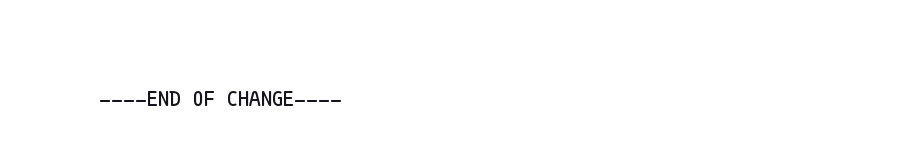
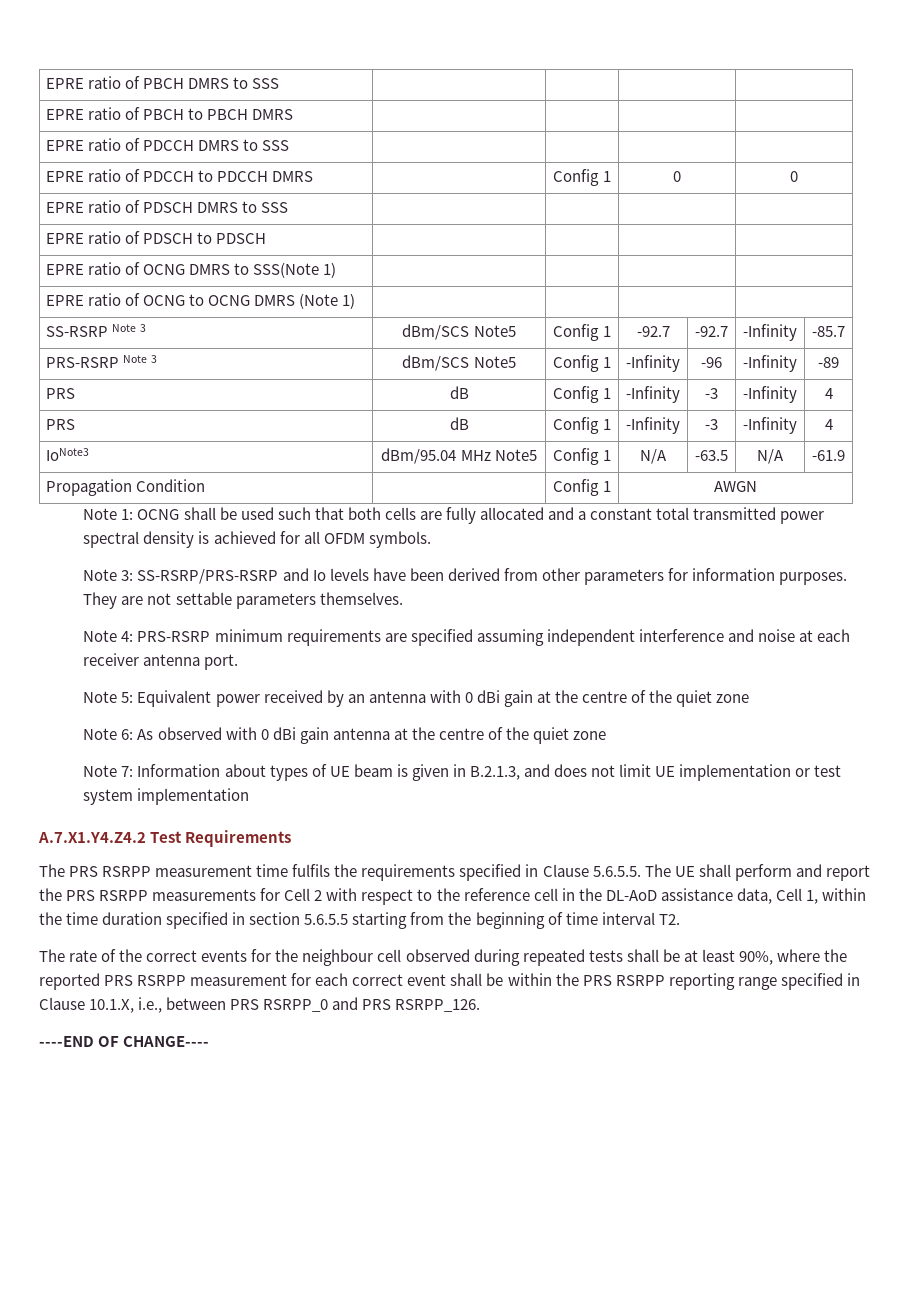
+ EPRE ratio of PBCH DMRS to SSS | | | |
+ EPRE ratio of PBCH to PBCH DMRS | | | |
+ EPRE ratio of PDCCH DMRS to SSS | | | |
+ EPRE ratio of PDCCH to PDCCH DMRS | | Config 1 | 0 | 0
+ EPRE ratio of PDSCH DMRS to SSS | | | |
+ EPRE ratio of PDSCH to PDSCH | | | |
+ EPRE ratio of OCNG DMRS to SSS(Note 1) | | | |
+ EPRE ratio of OCNG to OCNG DMRS (Note 1) | | | |
+ SS-RSRP Note 3 | dBm/SCS Note5 | Config 1 | -92.7 | -92.7 | -Infinity | -85.7
+ PRS-RSRP Note 3 | dBm/SCS Note5 | Config 1 | -Infinity | -96 | -Infinity | -89
+ PRS | dB | Config 1 | -Infinity | -3 | -Infinity | 4
+ PRS | dB | Config 1 | -Infinity | -3 | -Infinity | 4
+ IoNote3 | dBm/95.04 MHz Note5 | Config 1 | N/A | -63.5 | N/A | -61.9
+ Propagation Condition | | Config 1 | AWGN
+ Note 1: OCNG shall be used such that both cells are fully allocated and a constant total transmitted power spectral density is achieved for all OFDM symbols.
+ Note 3: SS-RSRP/PRS-RSRP and Io levels have been derived from other parameters for information purposes. They are not settable parameters themselves.
+ Note 4: PRS-RSRP minimum requirements are specified assuming independent interference and noise at each receiver antenna port.
+ Note 5: Equivalent power received by an antenna with 0 dBi gain at the centre of the quiet zone
+ Note 6: As observed with 0 dBi gain antenna at the centre of the quiet zone
+ Note 7: Information about types of UE beam is given in B.2.1.3, and does not limit UE implementation or test system implementation
+ A.7.X1.Y4.Z4.2 Test Requirements
+ The PRS RSRPP measurement time fulfils the requirements specified in Clause 5.6.5.5. The UE shall perform and report the PRS RSRPP measurements for Cell 2 with respect to the reference cell in the DL-AoD assistance data, Cell 1, within the time duration specified in section 5.6.5.5 starting from the beginning of time interval T2.
+ The rate of the correct events for the neighbour cell observed during repeated tests shall be at least 90%, where the reported PRS RSRPP measurement for each correct event shall be within the PRS RSRPP reporting range specified in Clause 10.1.X, i.e., between PRS RSRPP_0 and PRS RSRPP_126.

